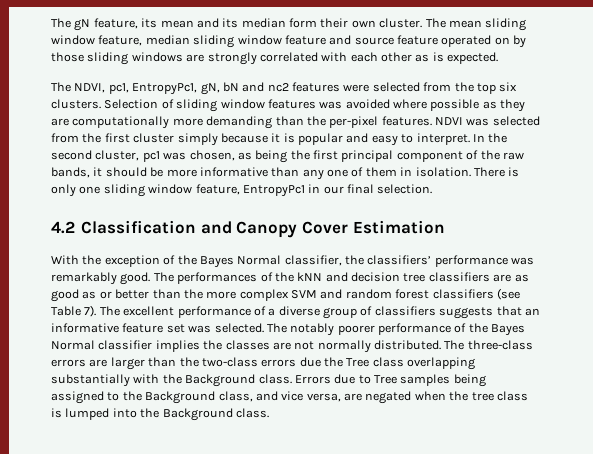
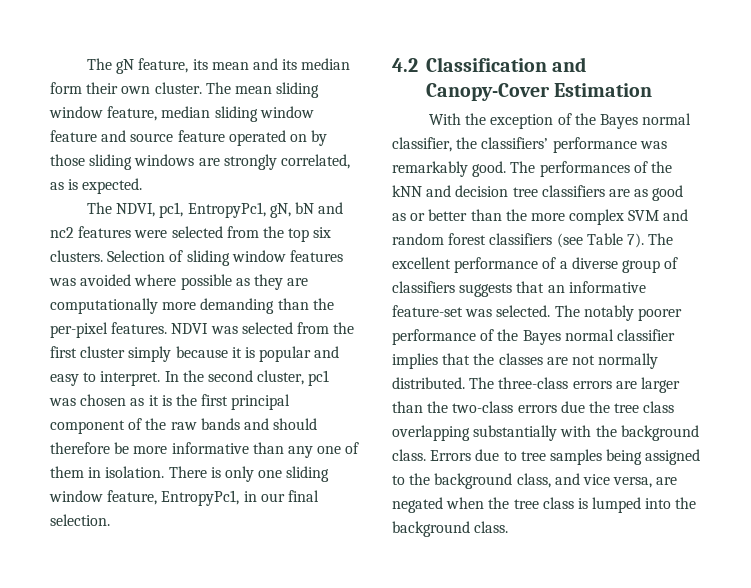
- The mean sliding window feature, median sliding window feature and source feature operated on by those sliding windows are strongly correlated with each other as is expected.
+ The mean sliding window feature, median sliding window feature and source feature operated on by those sliding windows are strongly correlated, as is expected.
- In the second cluster, pc1 was chosen, as being the first principal component of the raw bands, it should be more informative than any one of them in isolation.
+ In the second cluster, pc1 was chosen as it is the first principal component of the raw bands and should therefore be more informative than any one of them in isolation.
- There is only one sliding window feature, EntropyPc1 in our final selection.
+ There is only one sliding window feature, EntropyPc1, in our final selection.
- 4.2 Classification and Canopy Cover Estimation
+ 4.2 Classification and Canopy-Cover Estimation
- With the exception of the Bayes Normal classifier, the classifiers’ performance was remarkably good.
+ With the exception of the Bayes normal classifier, the classifiers’ performance was remarkably good.
- The excellent performance of a diverse group of classifiers suggests that an informative feature set was selected.
+ The excellent performance of a diverse group of classifiers suggests that an informative feature-set was selected.
- The notably poorer performance of the Bayes Normal classifier implies the classes are not normally distributed.
+ The notably poorer performance of the Bayes normal classifier implies that the classes are not normally distributed.
- The three-class errors are larger than the two-class errors due the Tree class overlapping substantially with the Background class.
+ The three-class errors are larger than the two-class errors due the tree class overlapping substantially with the background class.
- Errors due to Tree samples being assigned to the Background class, and vice versa, are negated when the tree class is lumped into the Background class.
+ Errors due to tree samples being assigned to the background class, and vice versa, are negated when the tree class is lumped into the background class.

